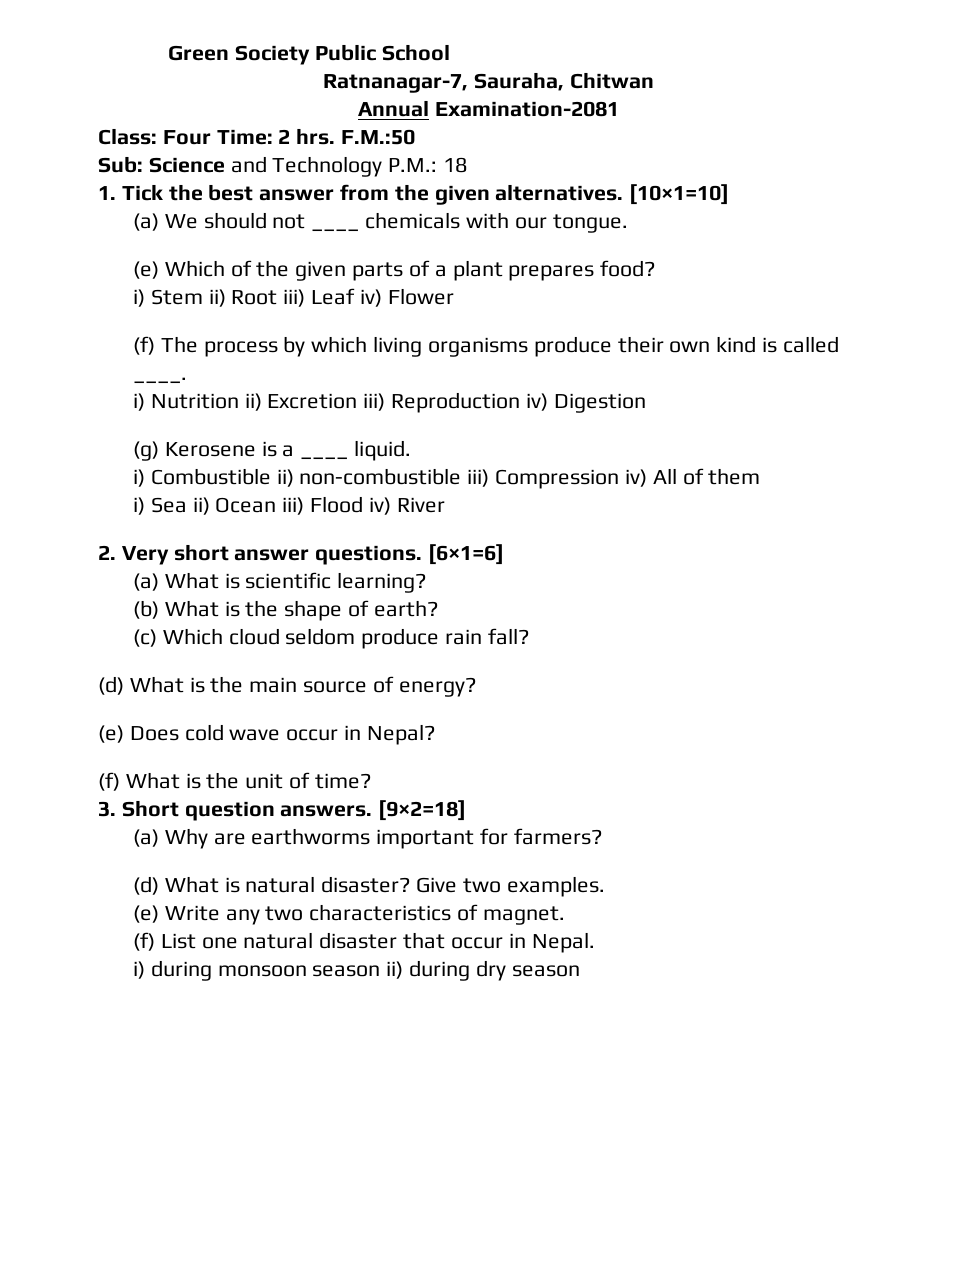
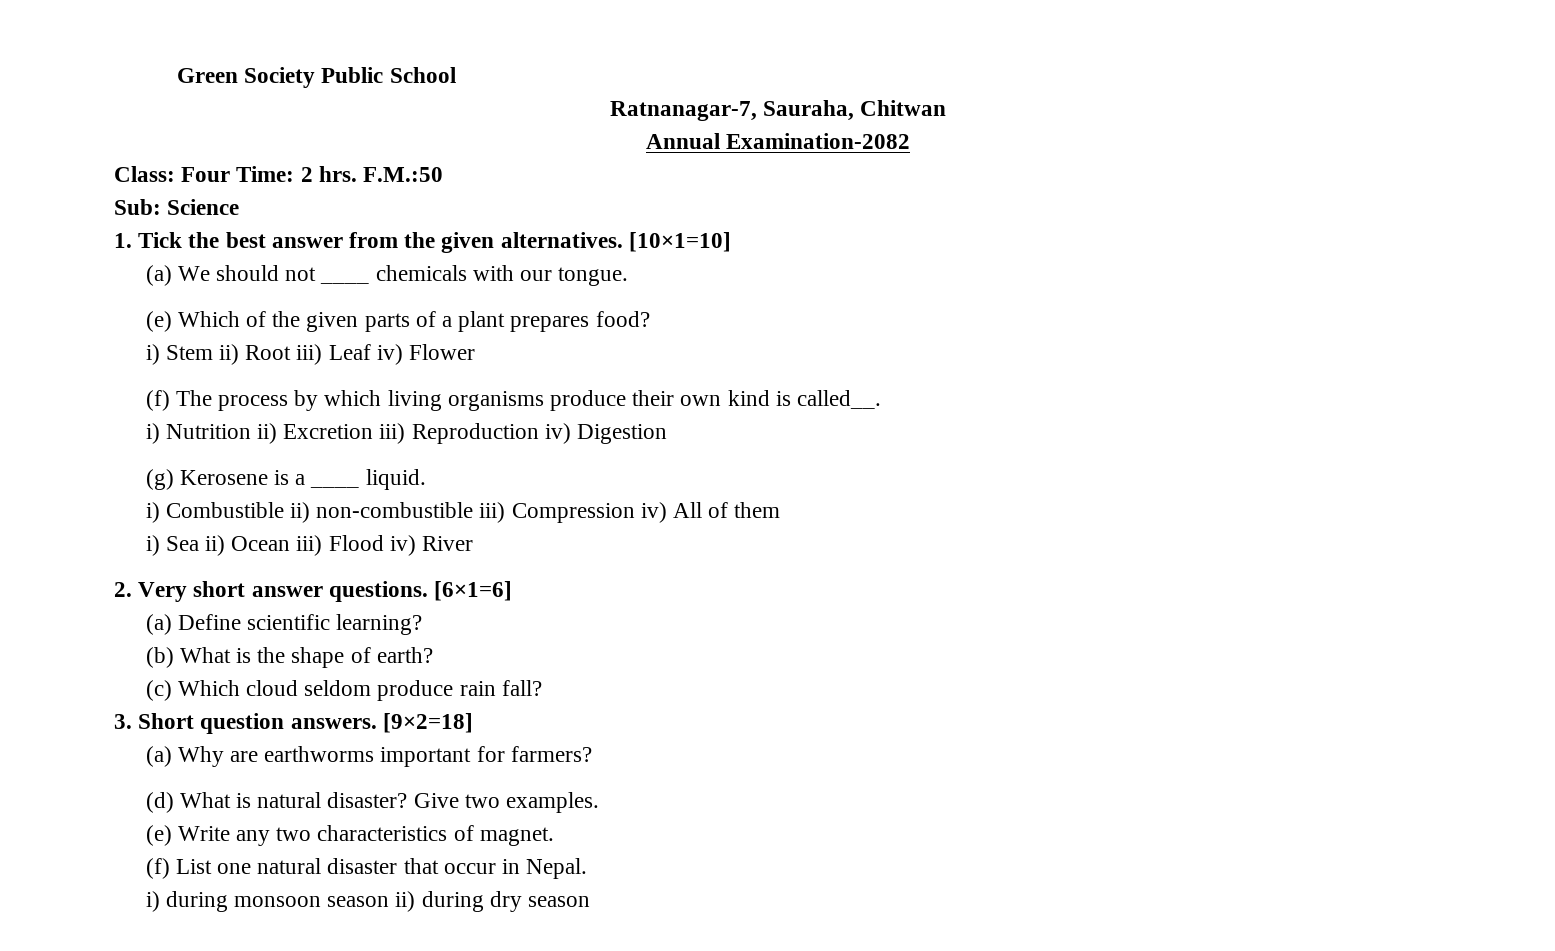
- Annual Examination-2081
+ Annual Examination-2082
- Sub: Science and Technology P.M.: 18
+ Sub: Science
- (f) The process by which living organisms produce their own kind is called ____.
+ (f) The process by which living organisms produce their own kind is called__.
- (a) What is scientific learning?
+ (a) Define scientific learning?
- (d) What is the main source of energy?
- (e) Does cold wave occur in Nepal?
- (f) What is the unit of time?

